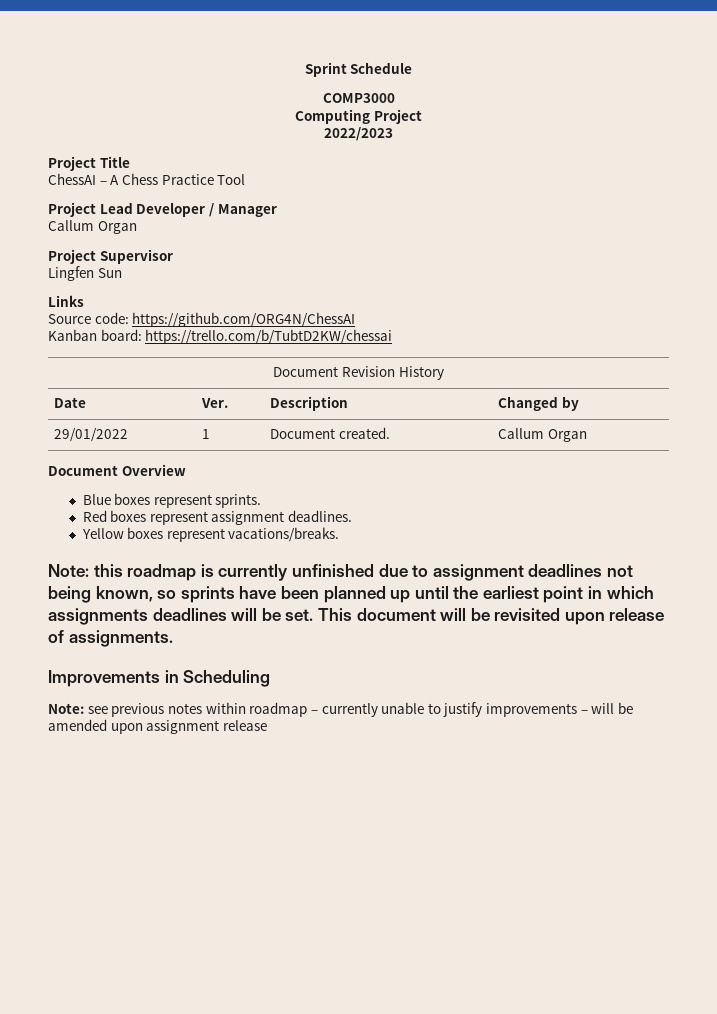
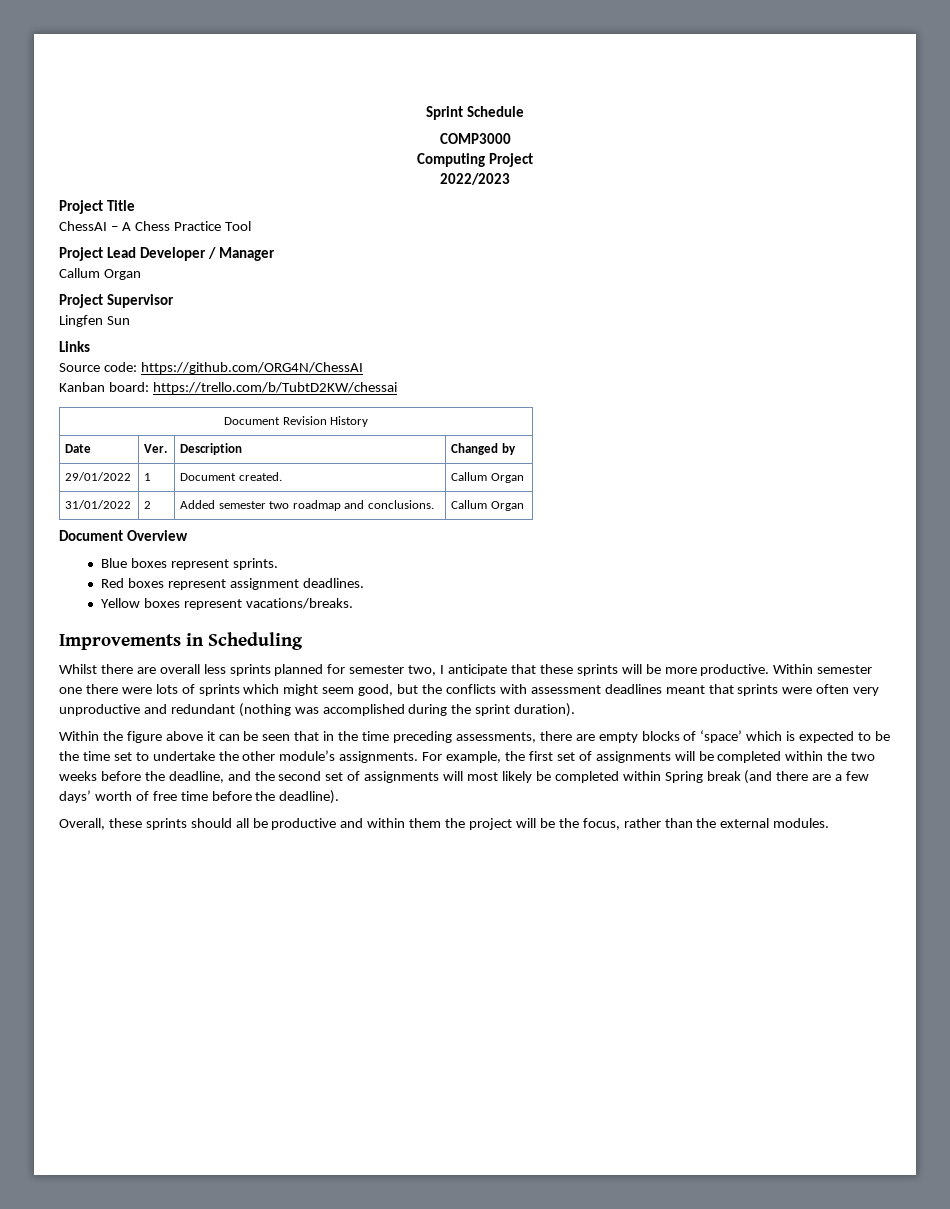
+ 31/01/2022 | 2 | Added semester two roadmap and conclusions. | Callum Organ
- Note: this roadmap is currently unfinished due to assignment deadlines not being known, so sprints have been planned up until the earliest point in which assignments deadlines will be set. This document will be revisited upon release of assignments.
  Improvements in Scheduling
- Note: see previous notes within roadmap – currently unable to justify improvements – will be amended upon assignment release
+ Whilst there are overall less sprints planned for semester two, I anticipate that these sprints will be more productive. Within semester one there were lots of sprints which might seem good, but the conflicts with assessment deadlines meant that sprints were often very unproductive and redundant (nothing was accomplished during the sprint duration).
+ Within the figure above it can be seen that in the time preceding assessments, there are empty blocks of ‘space’ which is expected to be the time set to undertake the other module’s assignments. For example, the first set of assignments will be completed within the two weeks before the deadline, and the second set of assignments will most likely be completed within Spring break (and there are a few days’ worth of free time before the deadline).
+ Overall, these sprints should all be productive and within them the project will be the focus, rather than the external modules.

